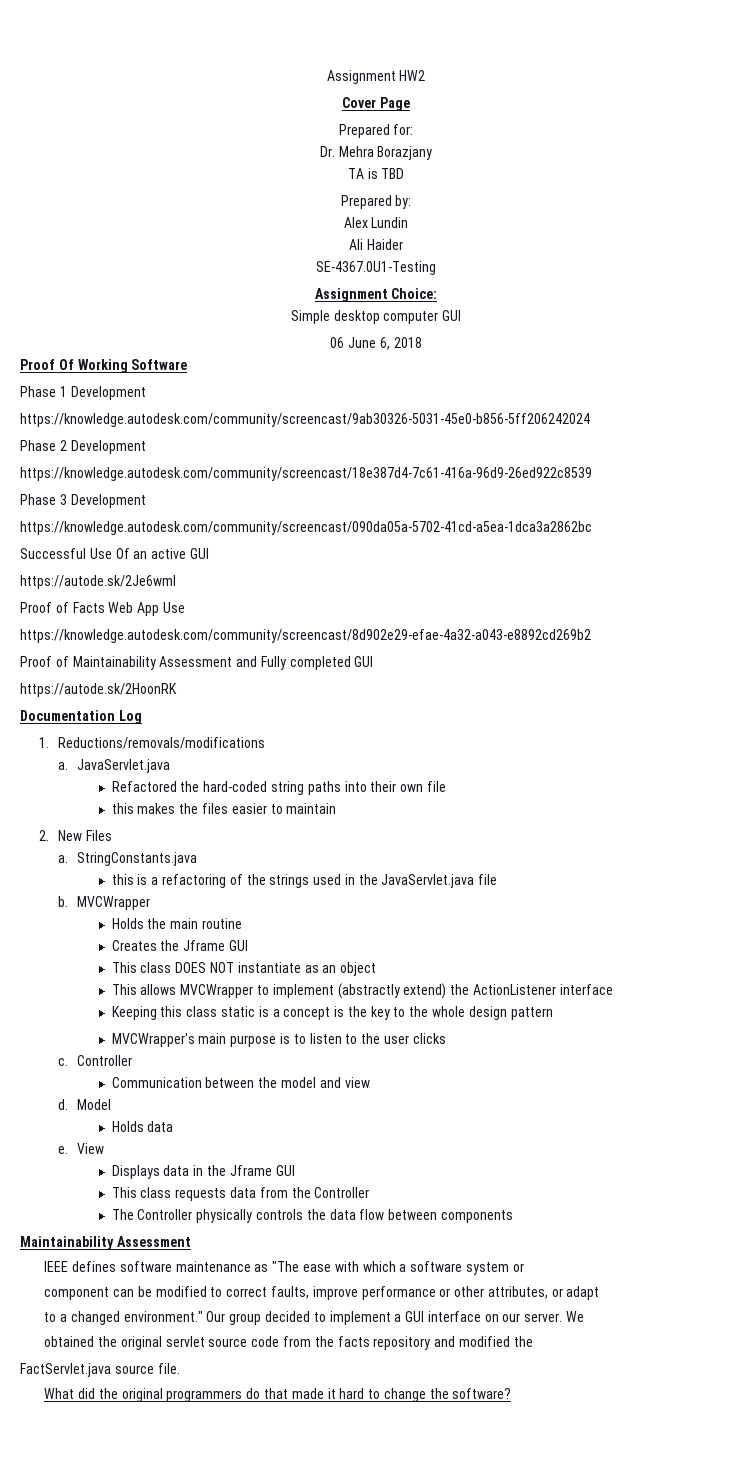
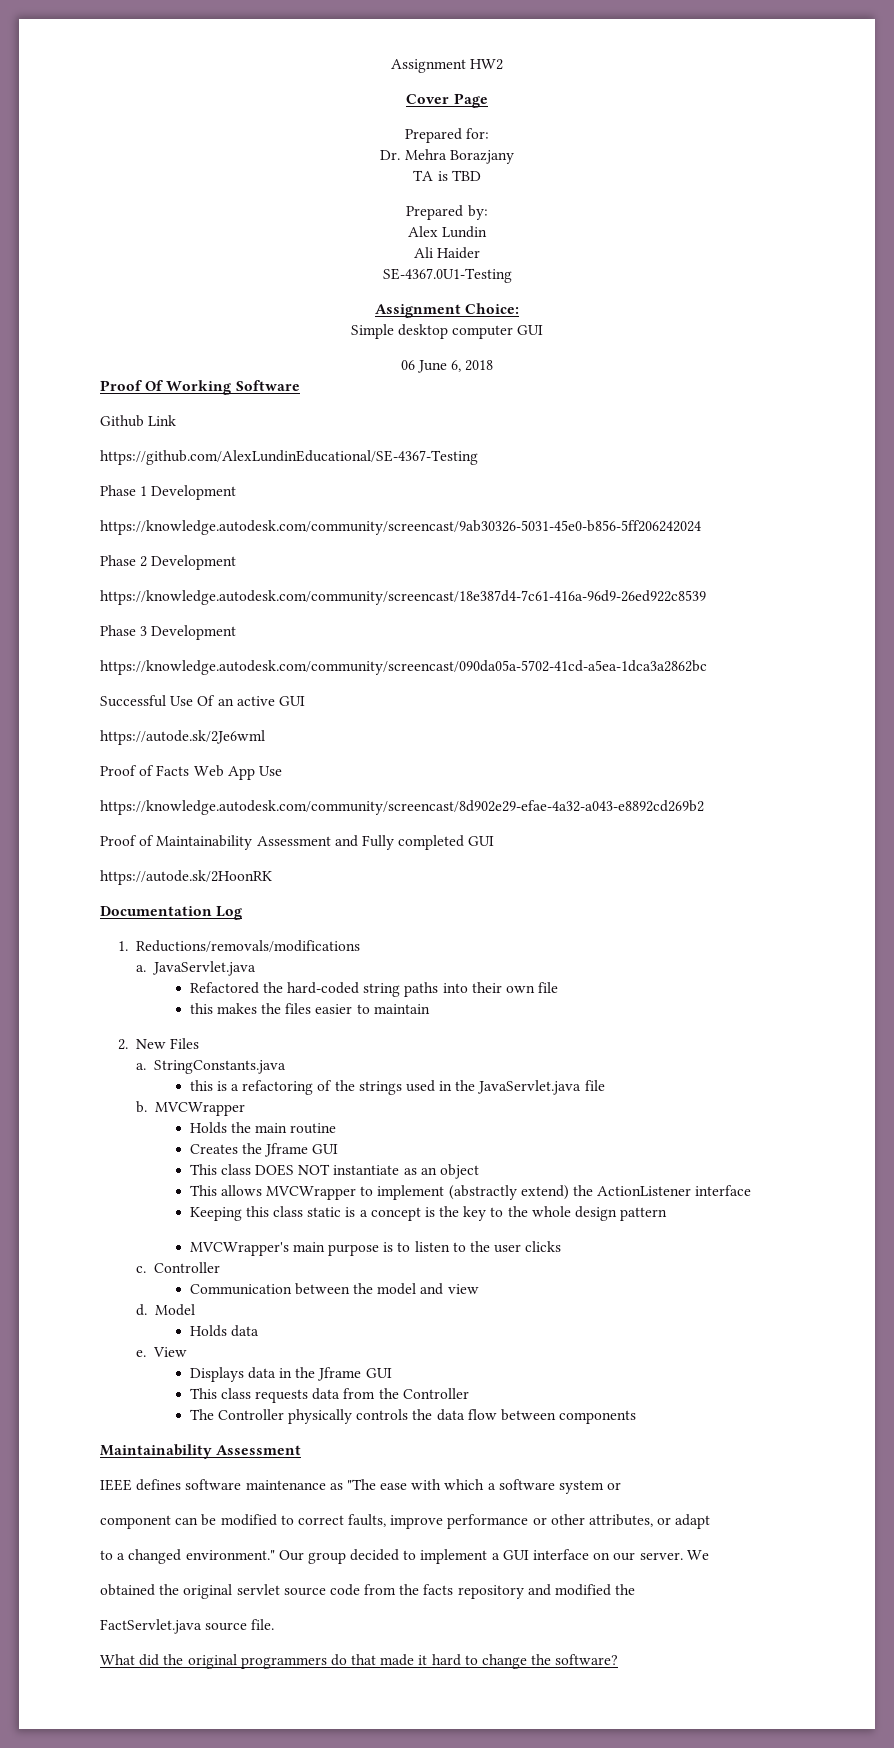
+ Github Link
+ https://github.com/AlexLundinEducational/SE-4367-Testing

